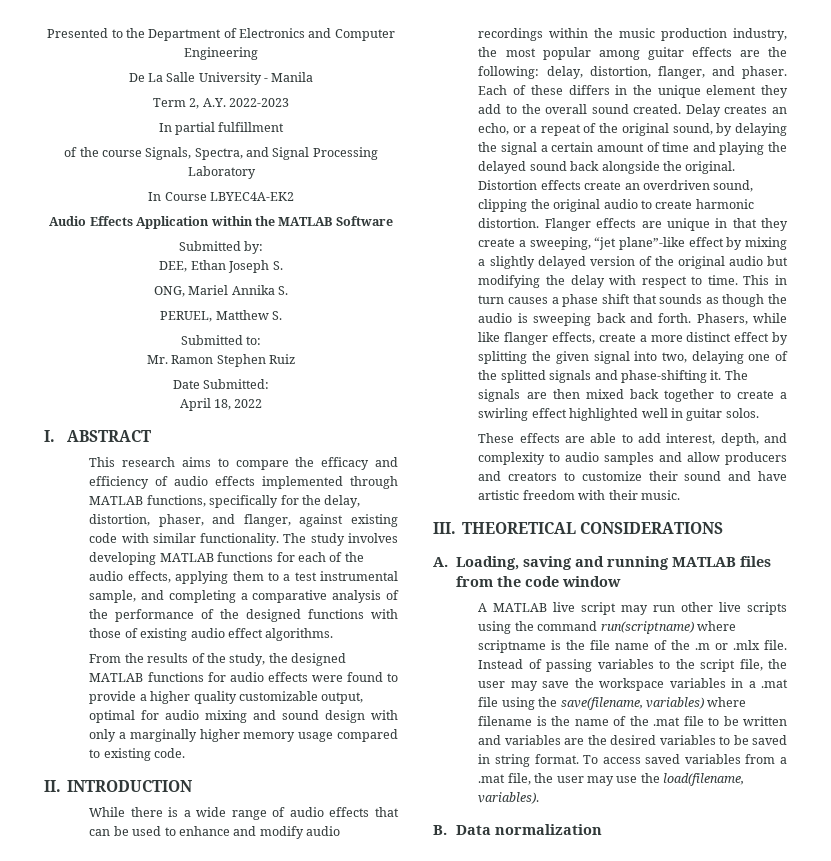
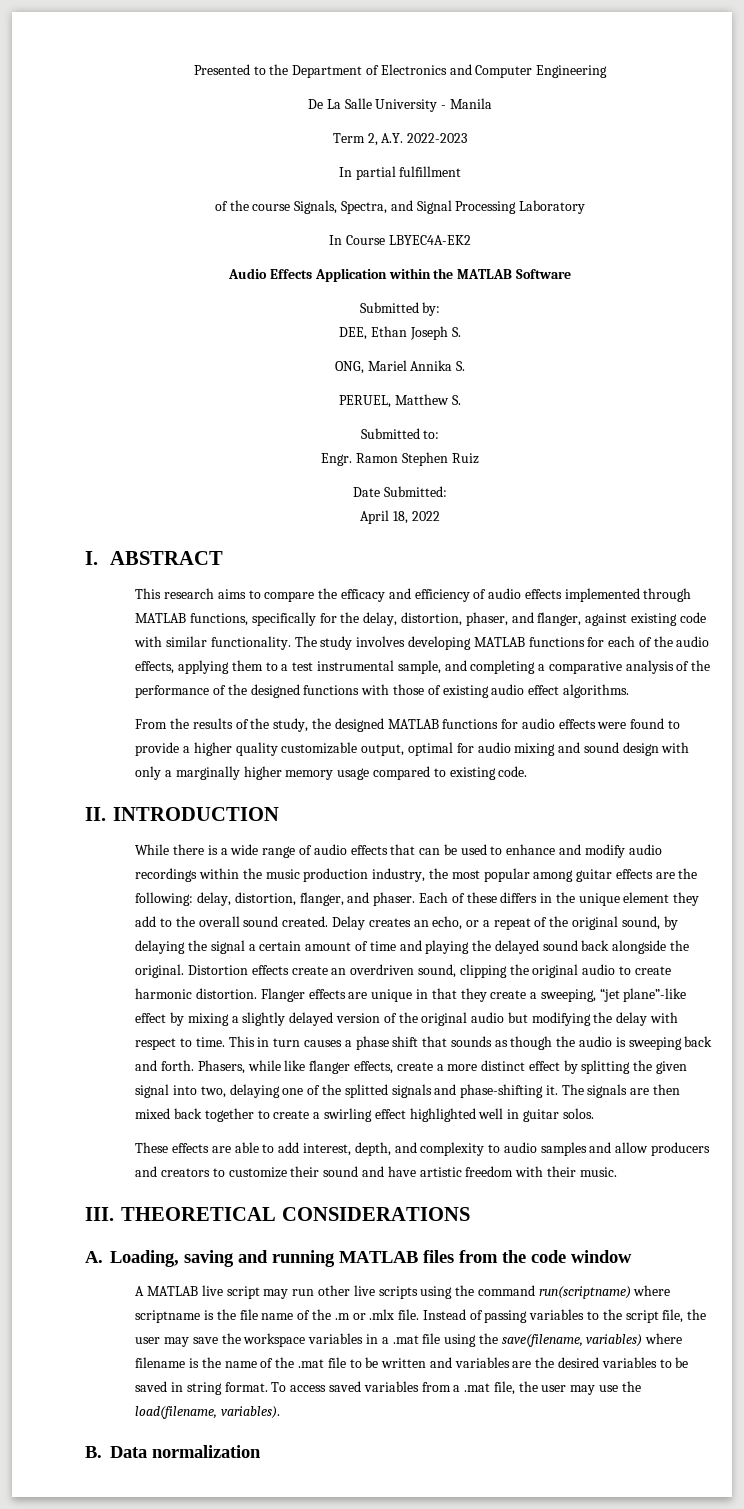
- Mr. Ramon Stephen Ruiz
+ Engr. Ramon Stephen Ruiz

